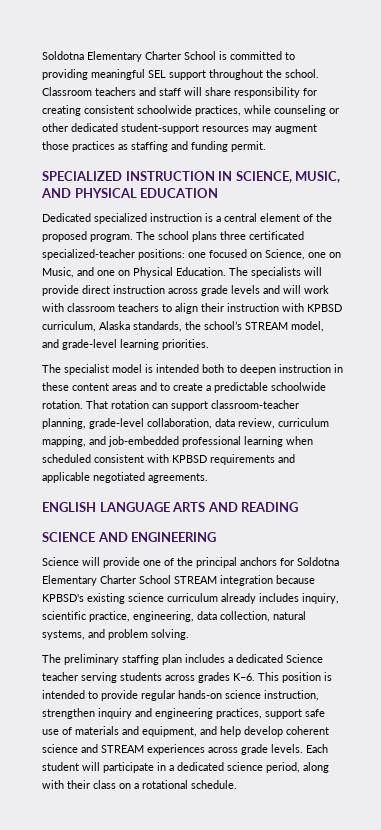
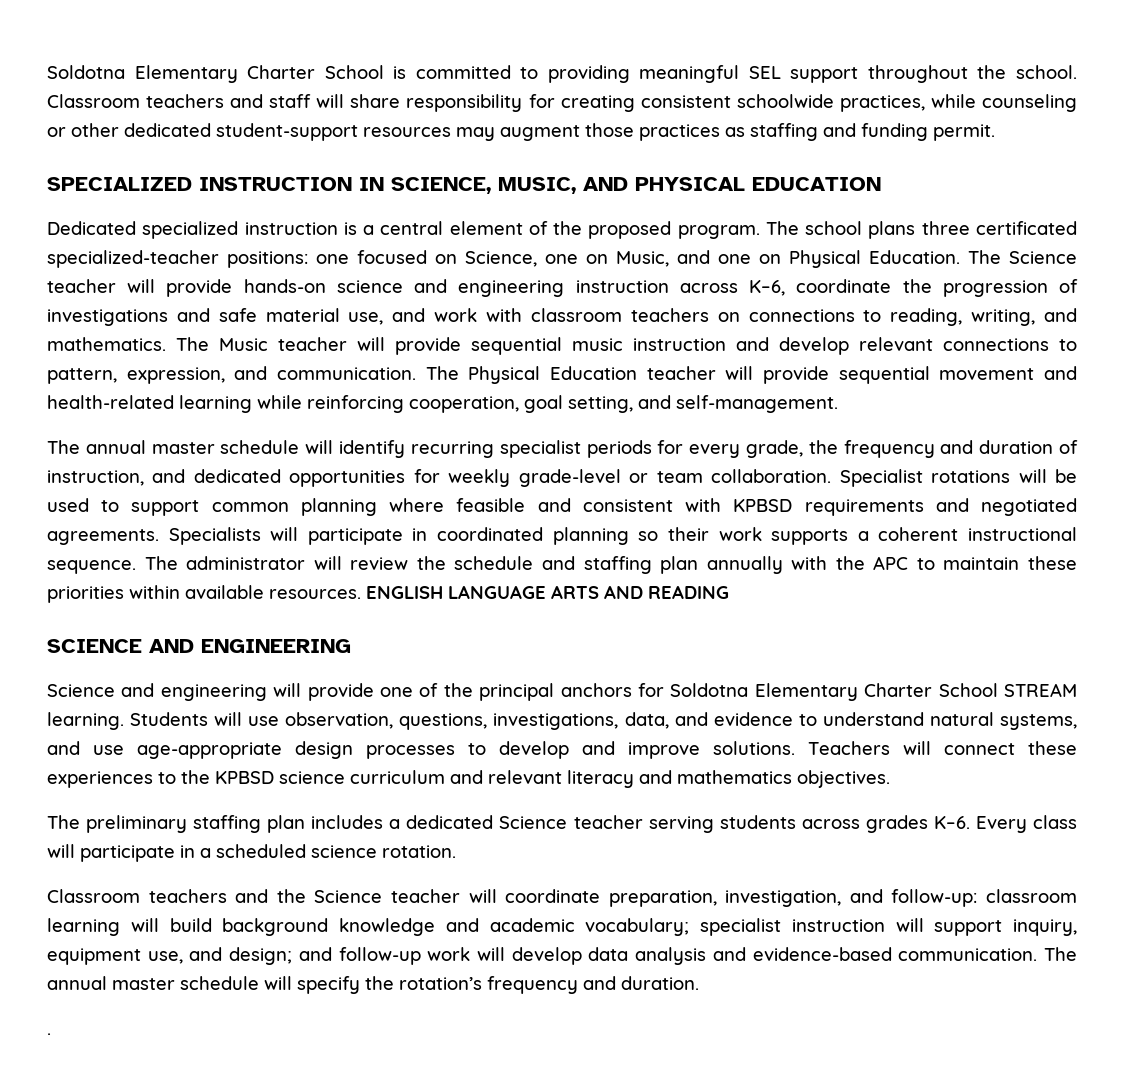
- The specialists will provide direct instruction across grade levels and will work with classroom teachers to align their instruction with KPBSD curriculum, Alaska standards, the school’s STREAM model, and grade-level learning priorities.
- The specialist model is intended both to deepen instruction in these content areas and to create a predictable schoolwide rotation. That rotation can support classroom-teacher planning, grade-level collaboration, data review, curriculum mapping, and job-embedded professional learning when scheduled consistent with KPBSD requirements and applicable negotiated agreements.
- ENGLISH LANGUAGE ARTS AND READING
+ The Science teacher will provide hands-on science and engineering instruction across K–6, coordinate the progression of investigations and safe material use, and work with classroom teachers on connections to reading, writing, and mathematics. The Music teacher will provide sequential music instruction and develop relevant connections to pattern, expression, and communication. The Physical Education teacher will provide sequential movement and health-related learning while reinforcing cooperation, goal setting, and self-management.
+ The annual master schedule will identify recurring specialist periods for every grade, the frequency and duration of instruction, and dedicated opportunities for weekly grade-level or team collaboration. Specialist rotations will be used to support common planning where feasible and consistent with KPBSD requirements and negotiated agreements. Specialists will participate in coordinated planning so their work supports a coherent instructional sequence. The administrator will review the schedule and staffing plan annually with the APC to maintain these priorities within available resources. ENGLISH LANGUAGE ARTS AND READING
- Science will provide one of the principal anchors for Soldotna Elementary Charter School STREAM integration because KPBSD's existing science curriculum already includes inquiry, scientific practice, engineering, data collection, natural systems, and problem solving.
+ Science and engineering will provide one of the principal anchors for Soldotna Elementary Charter School STREAM learning. Students will use observation, questions, investigations, data, and evidence to understand natural systems, and use age-appropriate design processes to develop and improve solutions. Teachers will connect these experiences to the KPBSD science curriculum and relevant literacy and mathematics objectives.
- The preliminary staffing plan includes a dedicated Science teacher serving students across grades K–6. This position is intended to provide regular hands-on science instruction, strengthen inquiry and engineering practices, support safe use of materials and equipment, and help develop coherent science and STREAM experiences across grade levels. Each student will participate in a dedicated science period, along with their class on a rotational schedule.
+ The preliminary staffing plan includes a dedicated Science teacher serving students across grades K–6. Every class will participate in a scheduled science rotation.
+ Classroom teachers and the Science teacher will coordinate preparation, investigation, and follow-up: classroom learning will build background knowledge and academic vocabulary; specialist instruction will support inquiry, equipment use, and design; and follow-up work will develop data analysis and evidence-based communication. The annual master schedule will specify the rotation’s frequency and duration.
+ .

